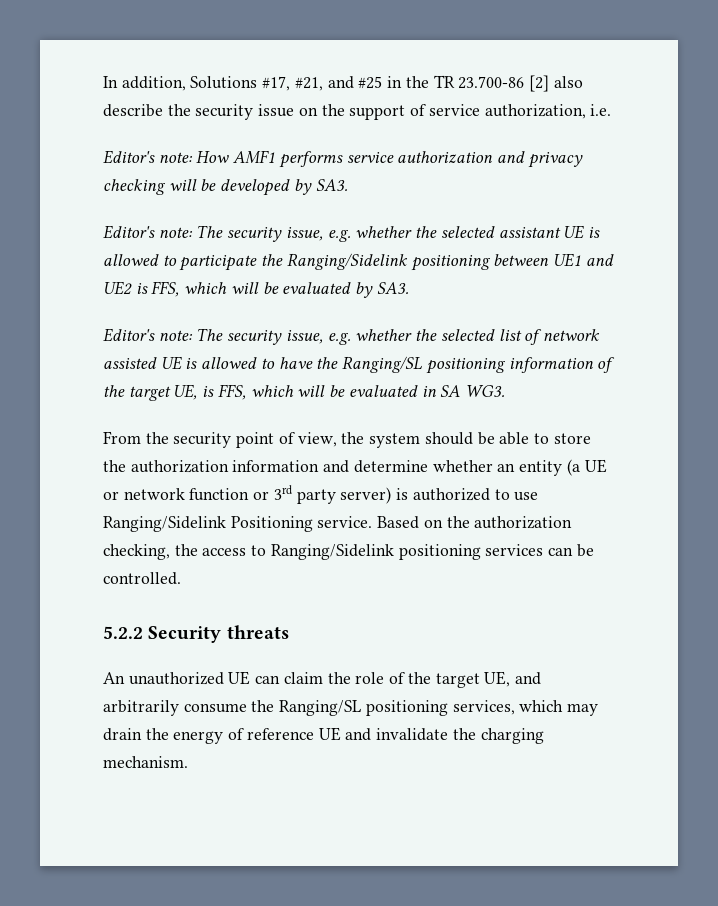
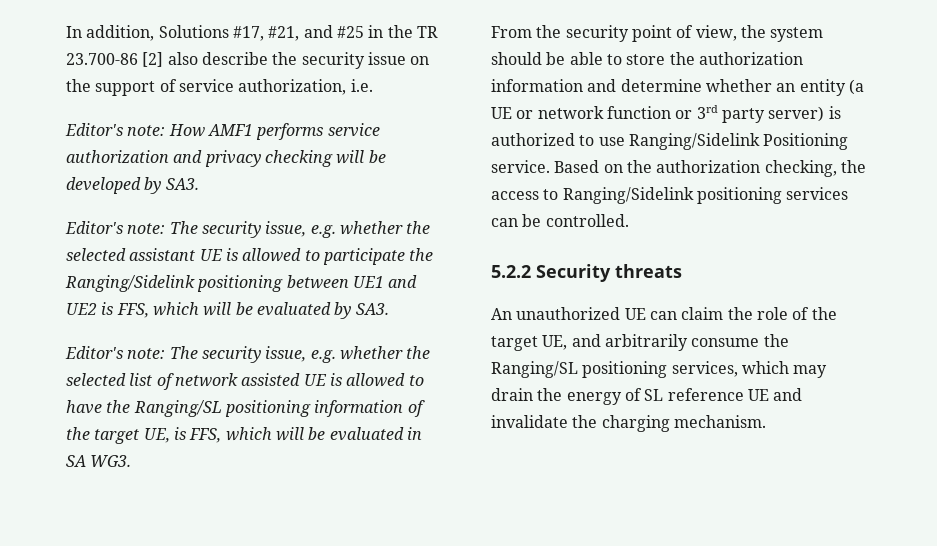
- An unauthorized UE can claim the role of the target UE, and arbitrarily consume the Ranging/SL positioning services, which may drain the energy of reference UE and invalidate the charging mechanism.
+ An unauthorized UE can claim the role of the target UE, and arbitrarily consume the Ranging/SL positioning services, which may drain the energy of SL reference UE and invalidate the charging mechanism.

